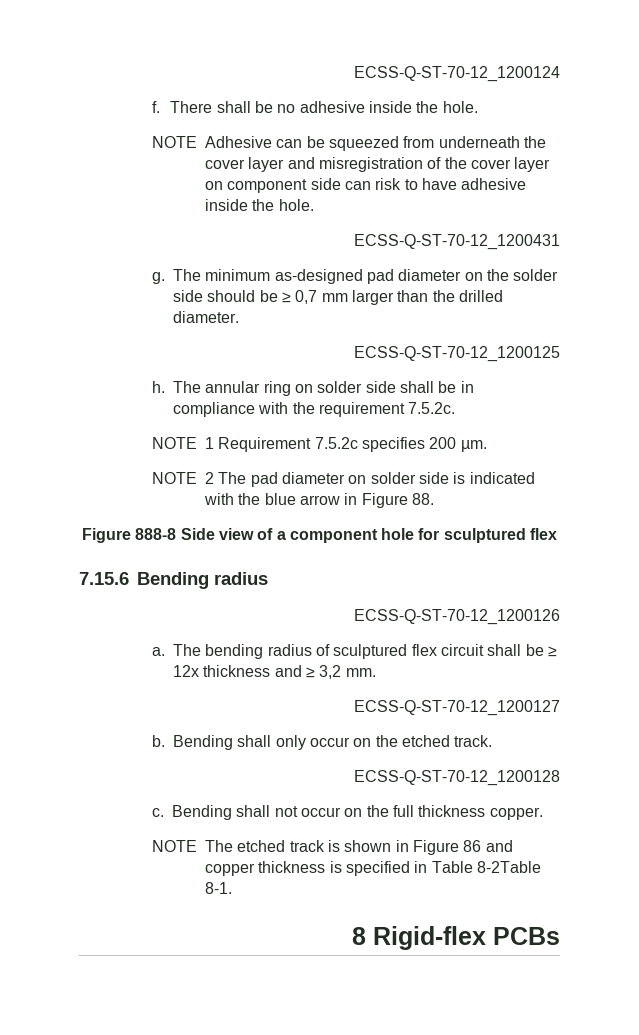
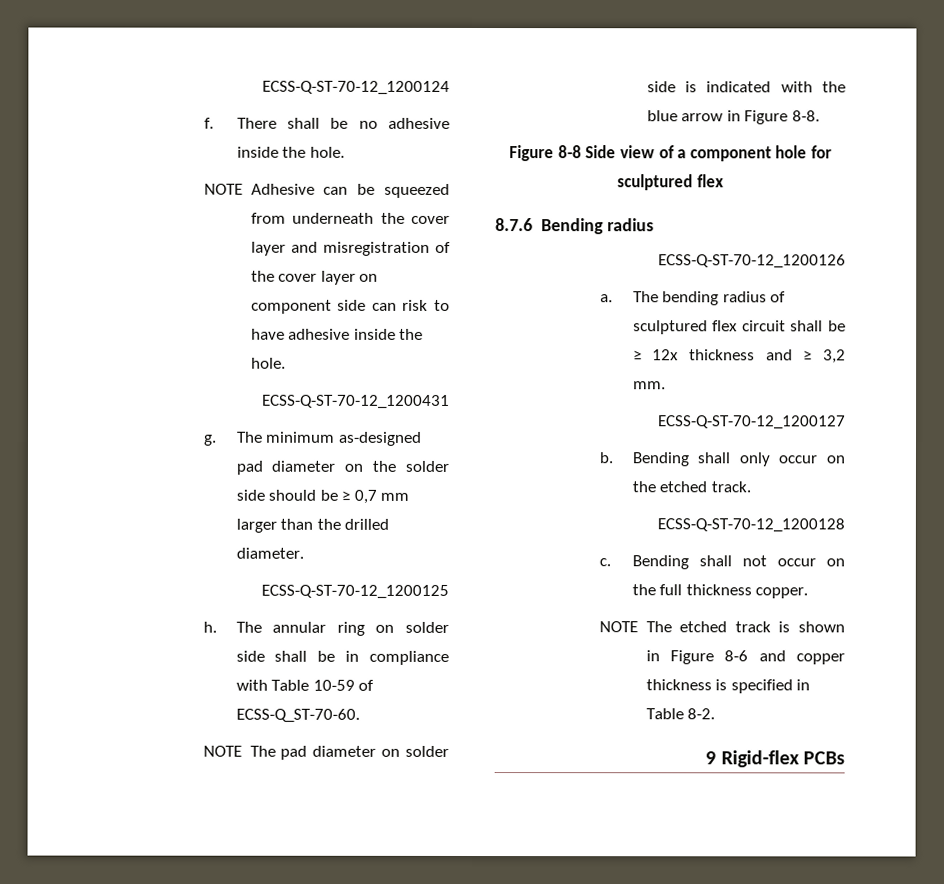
- The annular ring on solder side shall be in compliance with the requirement 7.5.2c.
- NOTE 1 Requirement 7.5.2c specifies 200 µm.
- NOTE 2 The pad diameter on solder side is indicated with the blue arrow in Figure 88.
- Figure 888-8 Side view of a component hole for sculptured flex
+ The annular ring on solder side shall be in compliance with Table 10-59 of ECSS-Q_ST-70-60.
+ NOTE The pad diameter on solder side is indicated with the blue arrow in Figure 8-8.
+ Figure 8-8 Side view of a component hole for sculptured flex
- 7.15.6 Bending radius
+ 8.7.6 Bending radius
- NOTE The etched track is shown in Figure 86 and copper thickness is specified in Table 8-2Table 8-1.
- 8 Rigid-flex PCBs
+ NOTE The etched track is shown in Figure 8-6 and copper thickness is specified in Table 8-2.
+ 9 Rigid-flex PCBs

